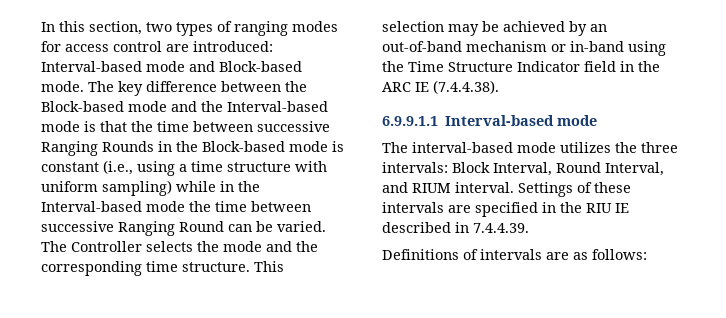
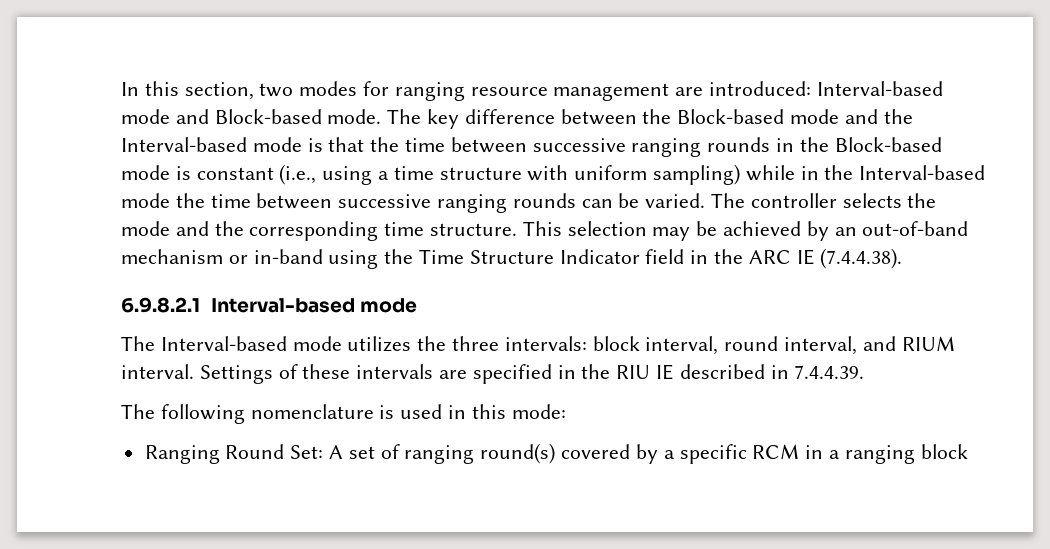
- In this section, two types of ranging modes for access control are introduced: Interval-based mode and Block-based mode.
+ In this section, two modes for ranging resource management are introduced: Interval-based mode and Block-based mode.
- The key difference between the Block-based mode and the Interval-based mode is that the time between successive Ranging Rounds in the Block-based mode is constant (i.e., using a time structure with uniform sampling) while in the Interval-based mode the time between successive Ranging Round can be varied.
+ The key difference between the Block-based mode and the Interval-based mode is that the time between successive ranging rounds in the Block-based mode is constant (i.e., using a time structure with uniform sampling) while in the Interval-based mode the time between successive ranging rounds can be varied.
- The Controller selects the mode and the corresponding time structure.
+ The controller selects the mode and the corresponding time structure.
- 6.9.9.1.1 Interval-based mode
+ 6.9.8.2.1 Interval-based mode
- The interval-based mode utilizes the three intervals: Block Interval, Round Interval, and RIUM interval.
+ The Interval-based mode utilizes the three intervals: block interval, round interval, and RIUM interval.
- Definitions of intervals are as follows:
+ The following nomenclature is used in this mode:
+ Ranging Round Set: A set of ranging round(s) covered by a specific RCM in a ranging block

